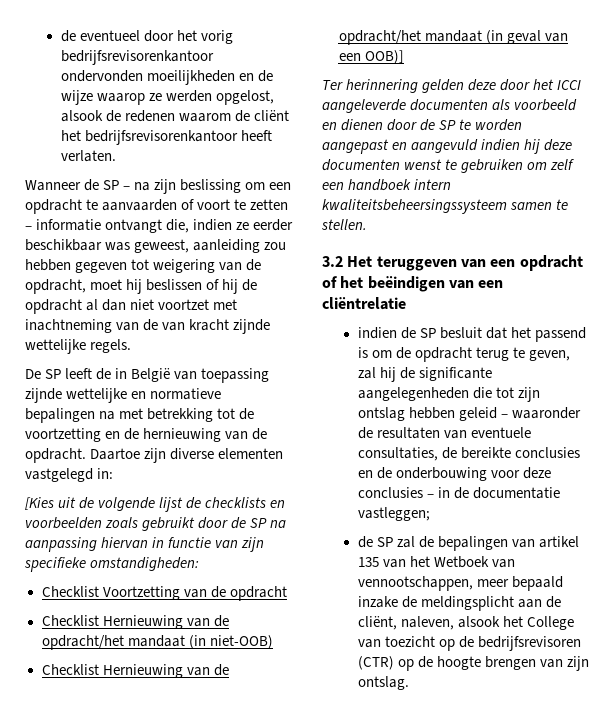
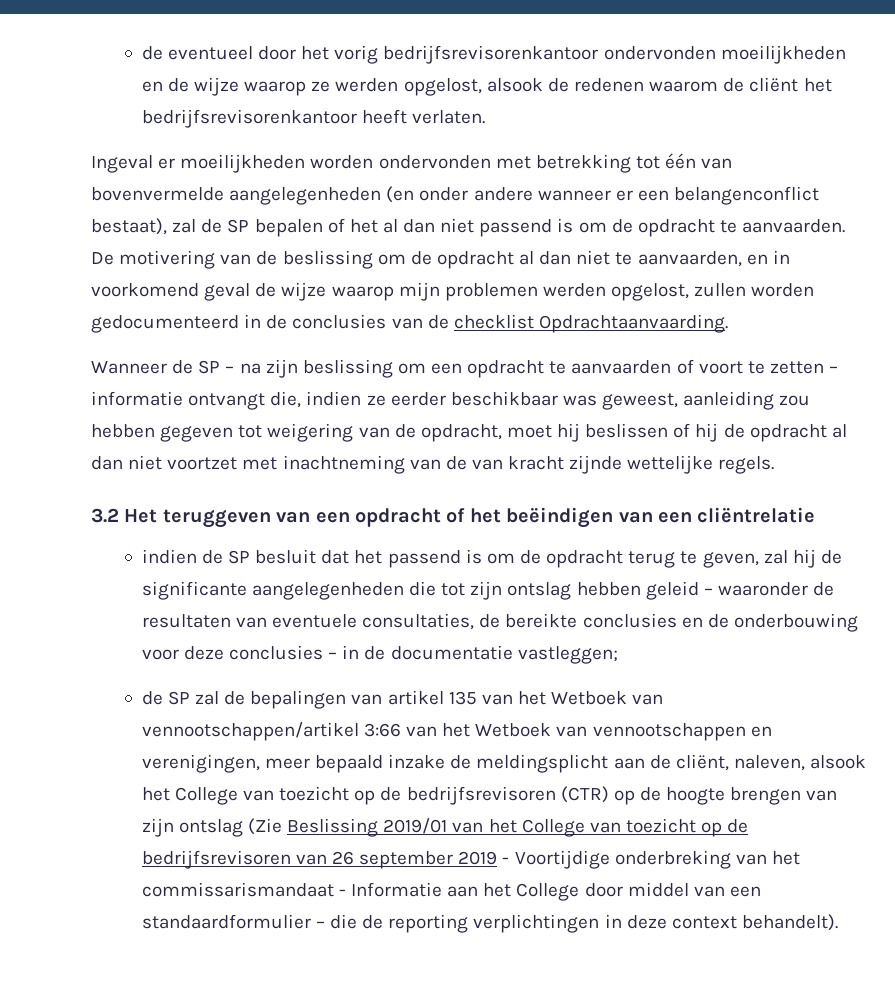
+ Ingeval er moeilijkheden worden ondervonden met betrekking tot één van bovenvermelde aangelegenheden (en onder andere wanneer er een belangenconflict bestaat), zal de SP bepalen of het al dan niet passend is om de opdracht te aanvaarden. De motivering van de beslissing om de opdracht al dan niet te aanvaarden, en in voorkomend geval de wijze waarop mijn problemen werden opgelost, zullen worden gedocumenteerd in de conclusies van de checklist Opdrachtaanvaarding.
- De SP leeft de in België van toepassing zijnde wettelijke en normatieve bepalingen na met betrekking tot de voortzetting en de hernieuwing van de opdracht. Daartoe zijn diverse elementen vastgelegd in:
- [Kies uit de volgende lijst de checklists en voorbeelden zoals gebruikt door de SP na aanpassing hiervan in functie van zijn specifieke omstandigheden:
- Checklist Voortzetting van de opdracht
- Checklist Hernieuwing van de opdracht/het mandaat (in niet-OOB)
- Checklist Hernieuwing van de opdracht/het mandaat (in geval van een OOB)]
- Ter herinnering gelden deze door het ICCI aangeleverde documenten als voorbeeld en dienen door de SP te worden aangepast en aangevuld indien hij deze documenten wenst te gebruiken om zelf een handboek intern kwaliteitsbeheersingssysteem samen te stellen.
- de SP zal de bepalingen van artikel 135 van het Wetboek van vennootschappen, meer bepaald inzake de meldingsplicht aan de cliënt, naleven, alsook het College van toezicht op de bedrijfsrevisoren (CTR) op de hoogte brengen van zijn ontslag.
+ de SP zal de bepalingen van artikel 135 van het Wetboek van vennootschappen/artikel 3:66 van het Wetboek van vennootschappen en verenigingen, meer bepaald inzake de meldingsplicht aan de cliënt, naleven, alsook het College van toezicht op de bedrijfsrevisoren (CTR) op de hoogte brengen van zijn ontslag (Zie Beslissing 2019/01 van het College van toezicht op de bedrijfsrevisoren van 26 september 2019 - Voortijdige onderbreking van het commissarismandaat - Informatie aan het College door middel van een standaardformulier – die de reporting verplichtingen in deze context behandelt).

